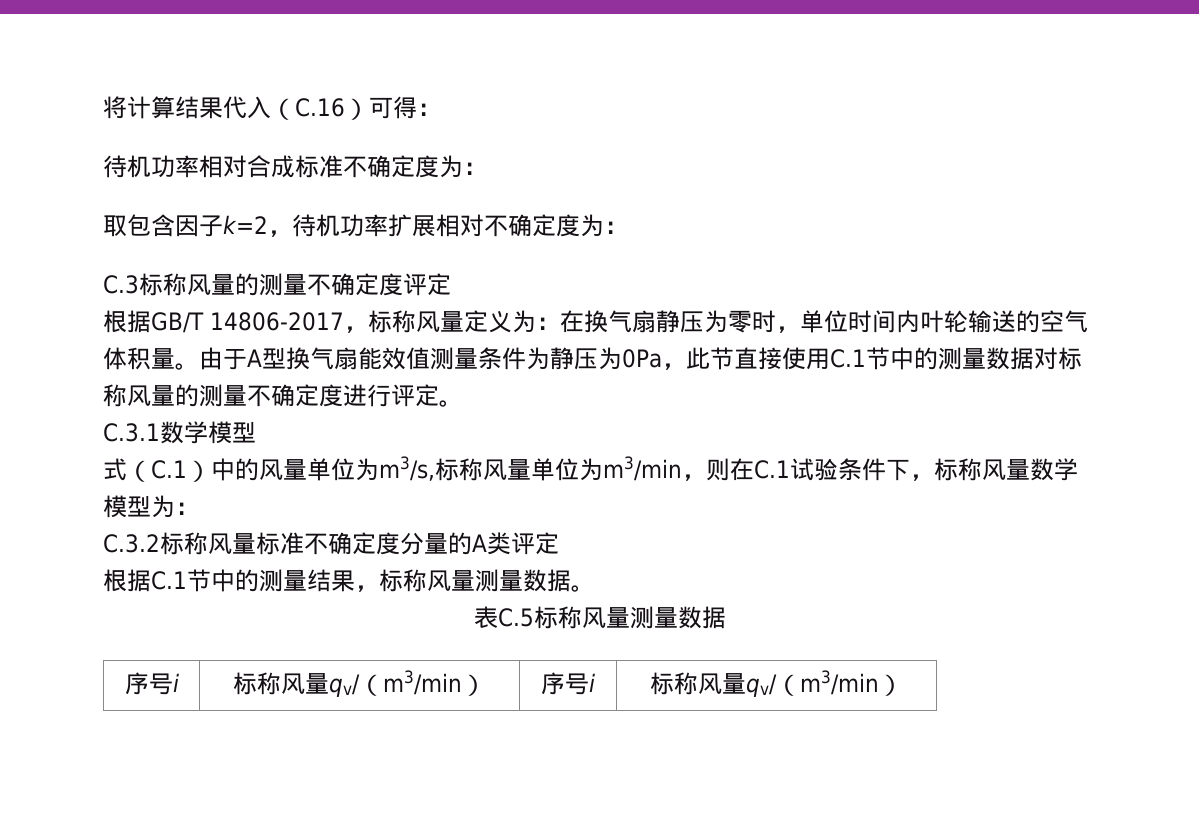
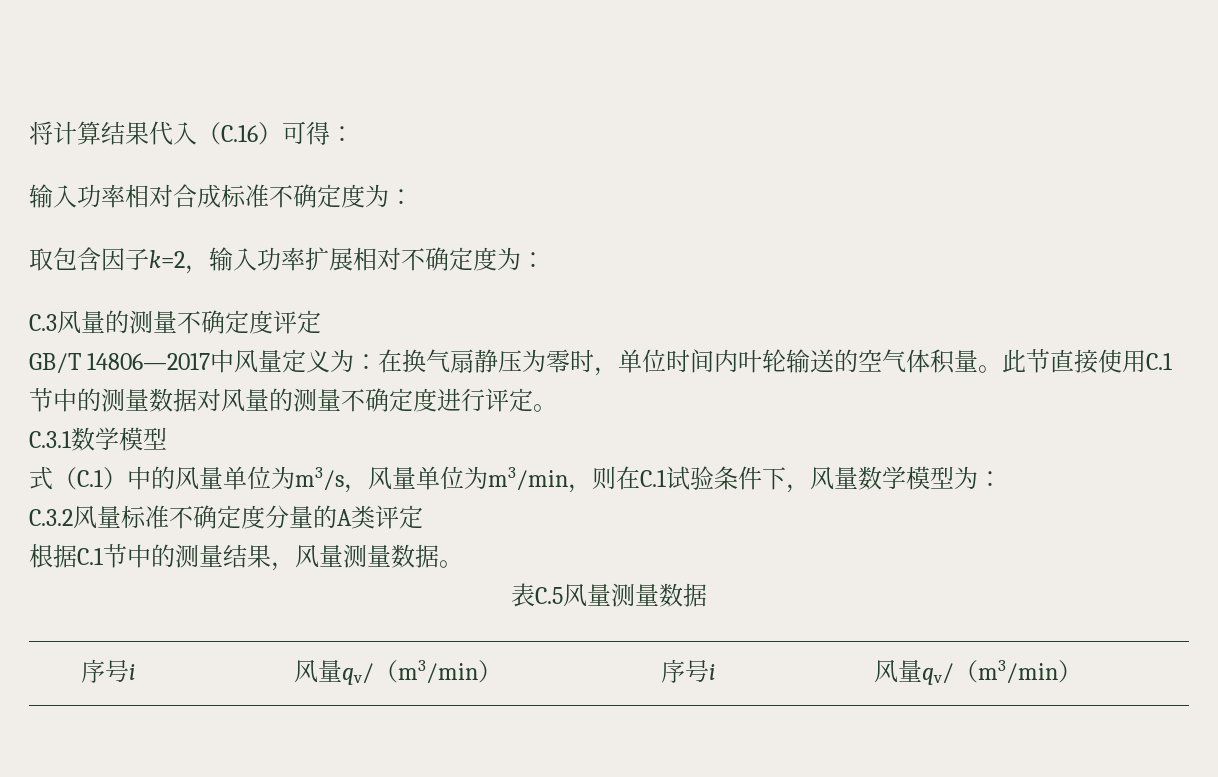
- 待机功率相对合成标准不确定度为：
+ 输入功率相对合成标准不确定度为：
- 取包含因子k=2，待机功率扩展相对不确定度为：
+ 取包含因子k=2，输入功率扩展相对不确定度为：
- C.3标称风量的测量不确定度评定
+ C.3风量的测量不确定度评定
- 根据GB/T 14806-2017，标称风量定义为：在换气扇静压为零时，单位时间内叶轮输送的空气体积量。
+ GB/T 14806—2017中风量定义为：在换气扇静压为零时，单位时间内叶轮输送的空气体积量。
- 由于A型换气扇能效值测量条件为静压为0Pa，此节直接使用C.1节中的测量数据对标称风量的测量不确定度进行评定。
+ 此节直接使用C.1节中的测量数据对风量的测量不确定度进行评定。
- 式（C.1）中的风量单位为m3/s,标称风量单位为m3/min，则在C.1试验条件下，标称风量数学模型为：
+ 式（C.1）中的风量单位为m3/s，风量单位为m3/min，则在C.1试验条件下，风量数学模型为：
- C.3.2标称风量标准不确定度分量的A类评定
+ C.3.2风量标准不确定度分量的A类评定
- 根据C.1节中的测量结果，标称风量测量数据。
+ 根据C.1节中的测量结果，风量测量数据。
- 表C.5标称风量测量数据
+ 表C.5风量测量数据
- 序号i | 标称风量qv/（m3/min） | 序号i | 标称风量qv/（m3/min）
+ 序号i | 风量qv/（m3/min） | 序号i | 风量qv/（m3/min）

